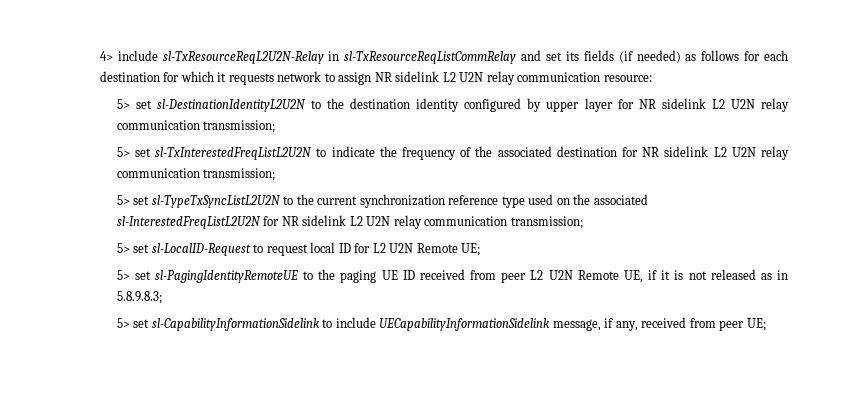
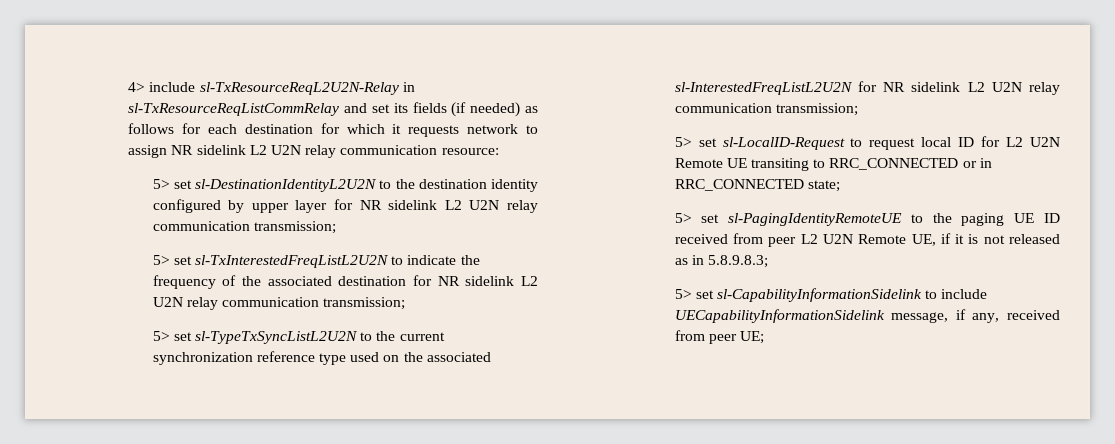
- 5> set sl-LocalID-Request to request local ID for L2 U2N Remote UE;
+ 5> set sl-LocalID-Request to request local ID for L2 U2N Remote UE transiting to RRC_CONNECTED or in RRC_CONNECTED state;

